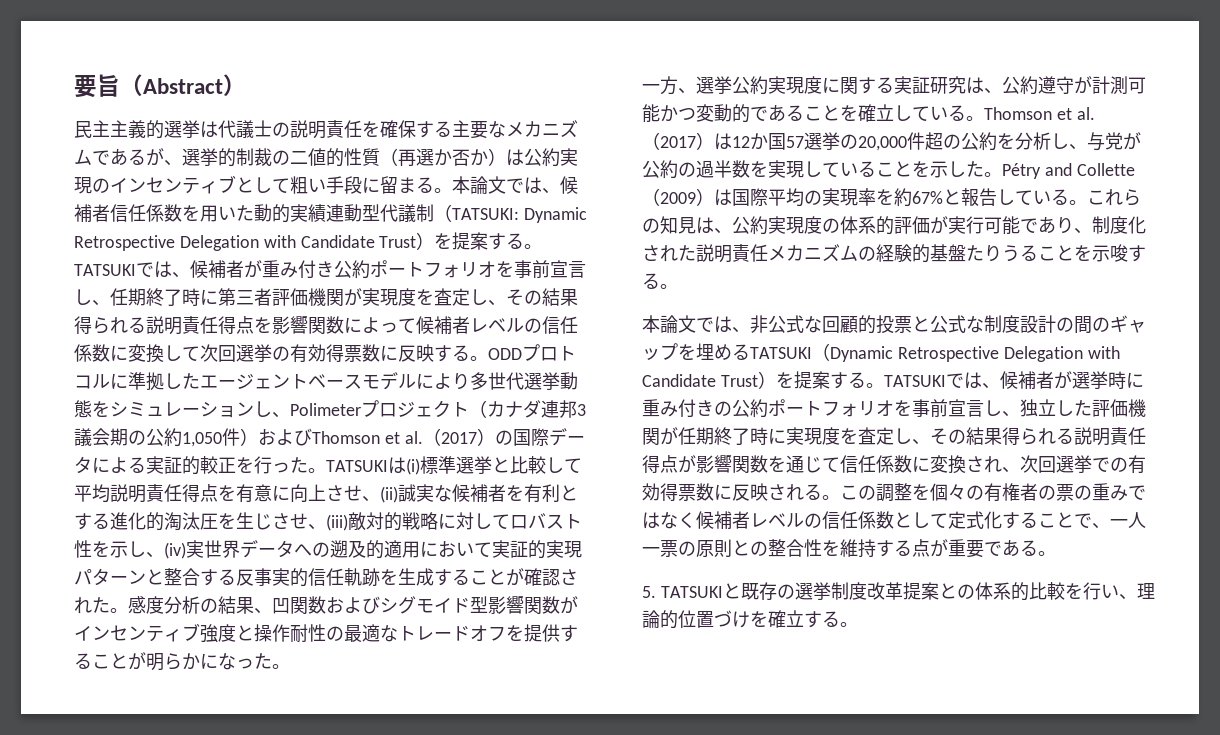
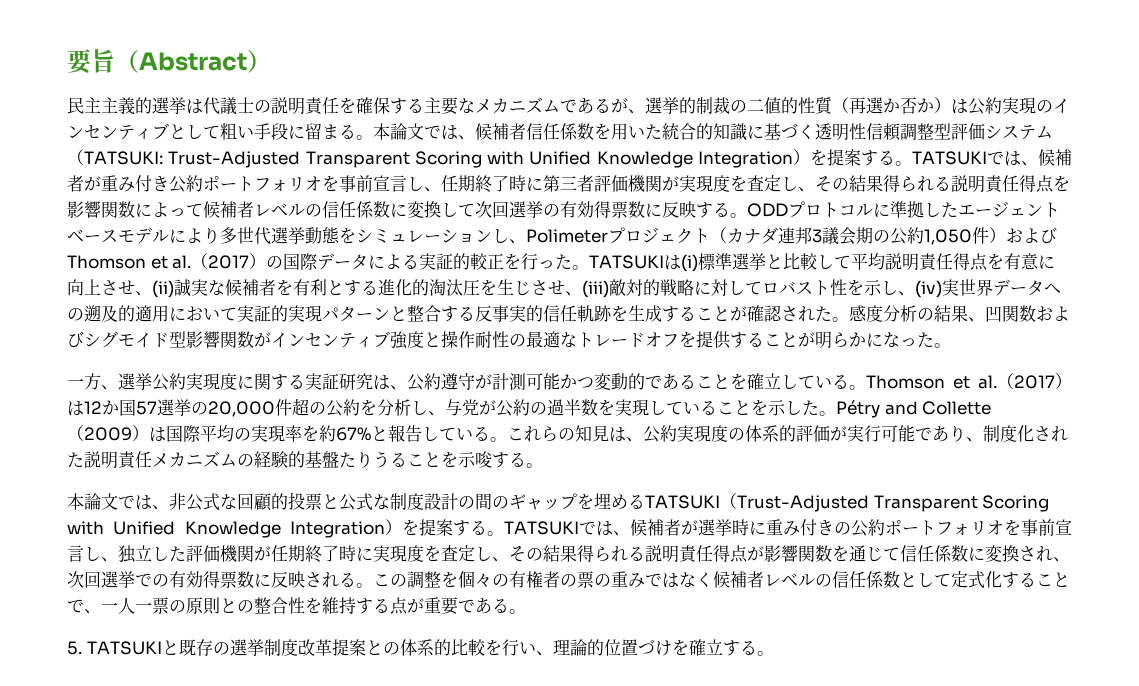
- 本論文では、候補者信任係数を用いた動的実績連動型代議制（TATSUKI: Dynamic Retrospective Delegation with Candidate Trust）を提案する。
+ 本論文では、候補者信任係数を用いた統合的知識に基づく透明性信頼調整型評価システム（TATSUKI: Trust-Adjusted Transparent Scoring with Unified Knowledge Integration）を提案する。
- 本論文では、非公式な回顧的投票と公式な制度設計の間のギャップを埋めるTATSUKI（Dynamic Retrospective Delegation with Candidate Trust）を提案する。
+ 本論文では、非公式な回顧的投票と公式な制度設計の間のギャップを埋めるTATSUKI（Trust-Adjusted Transparent Scoring with Unified Knowledge Integration）を提案する。

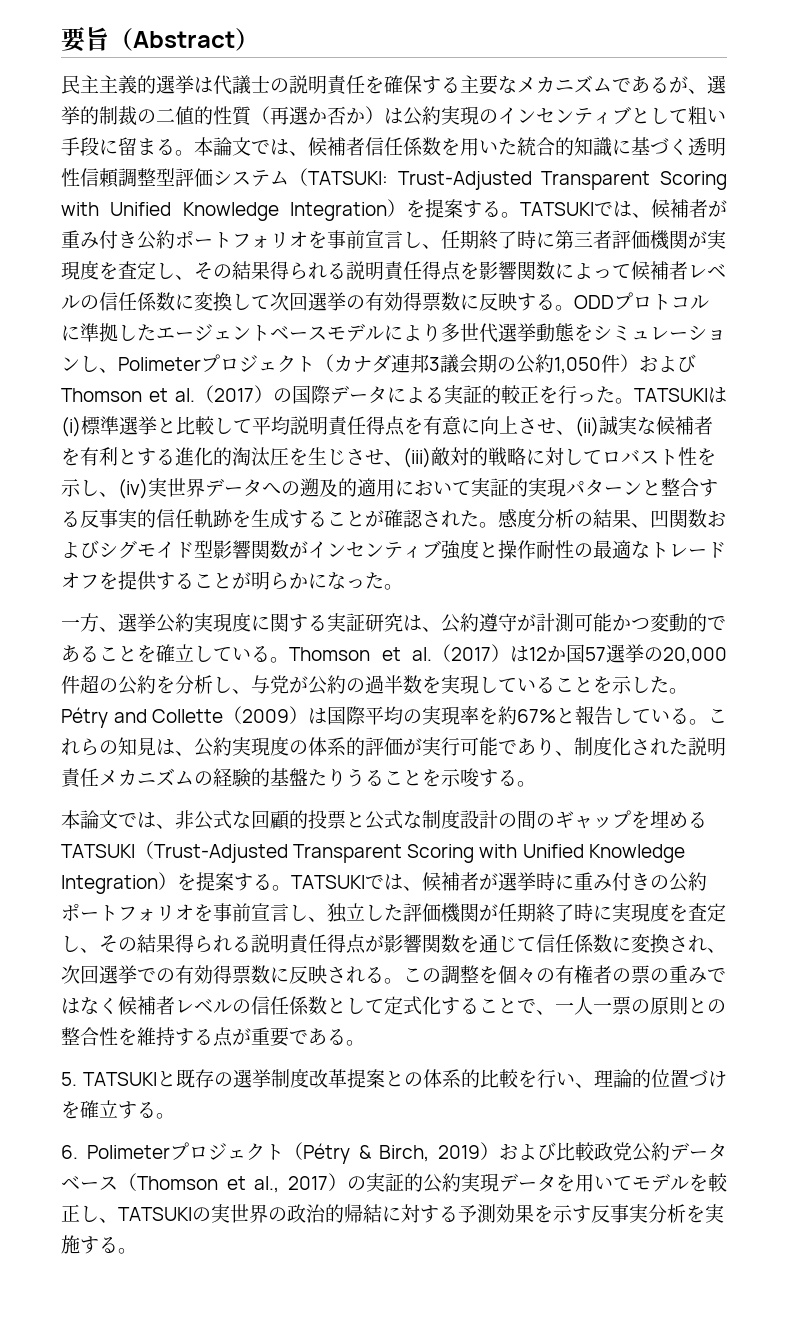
+ 6. Polimeterプロジェクト（Pétry & Birch, 2019）および比較政党公約データベース（Thomson et al., 2017）の実証的公約実現データを用いてモデルを較正し、TATSUKIの実世界の政治的帰結に対する予測効果を示す反事実分析を実施する。

